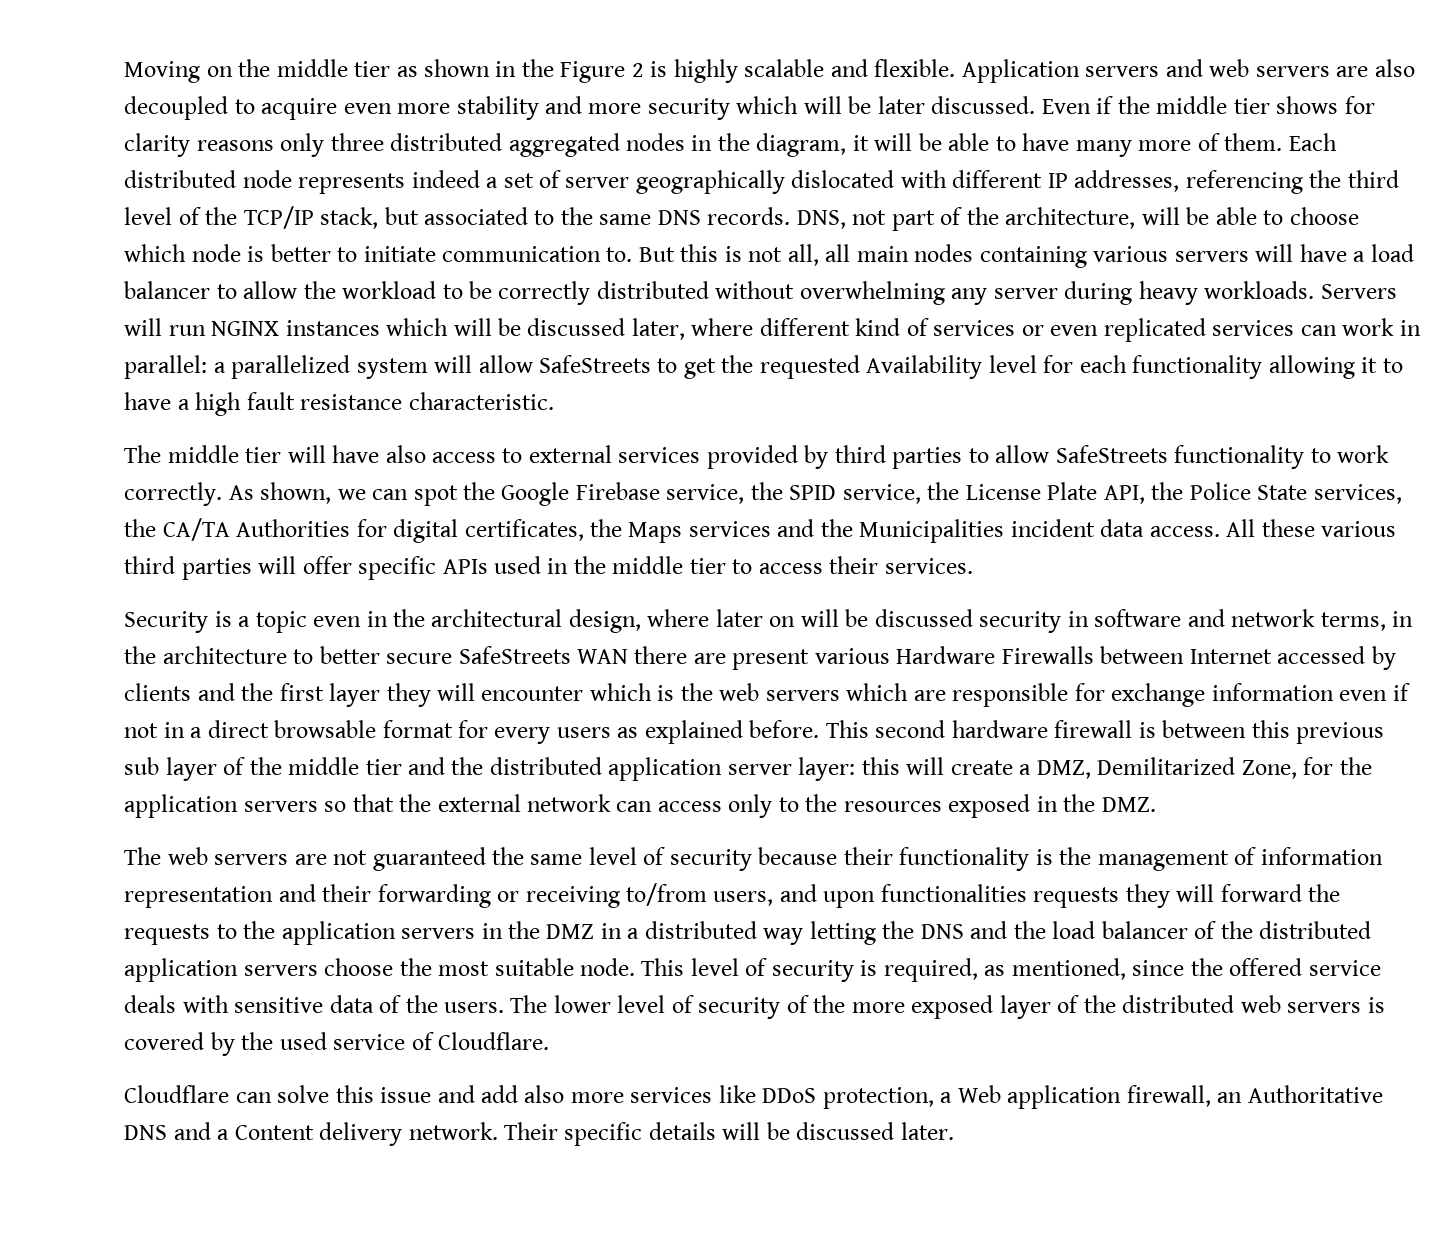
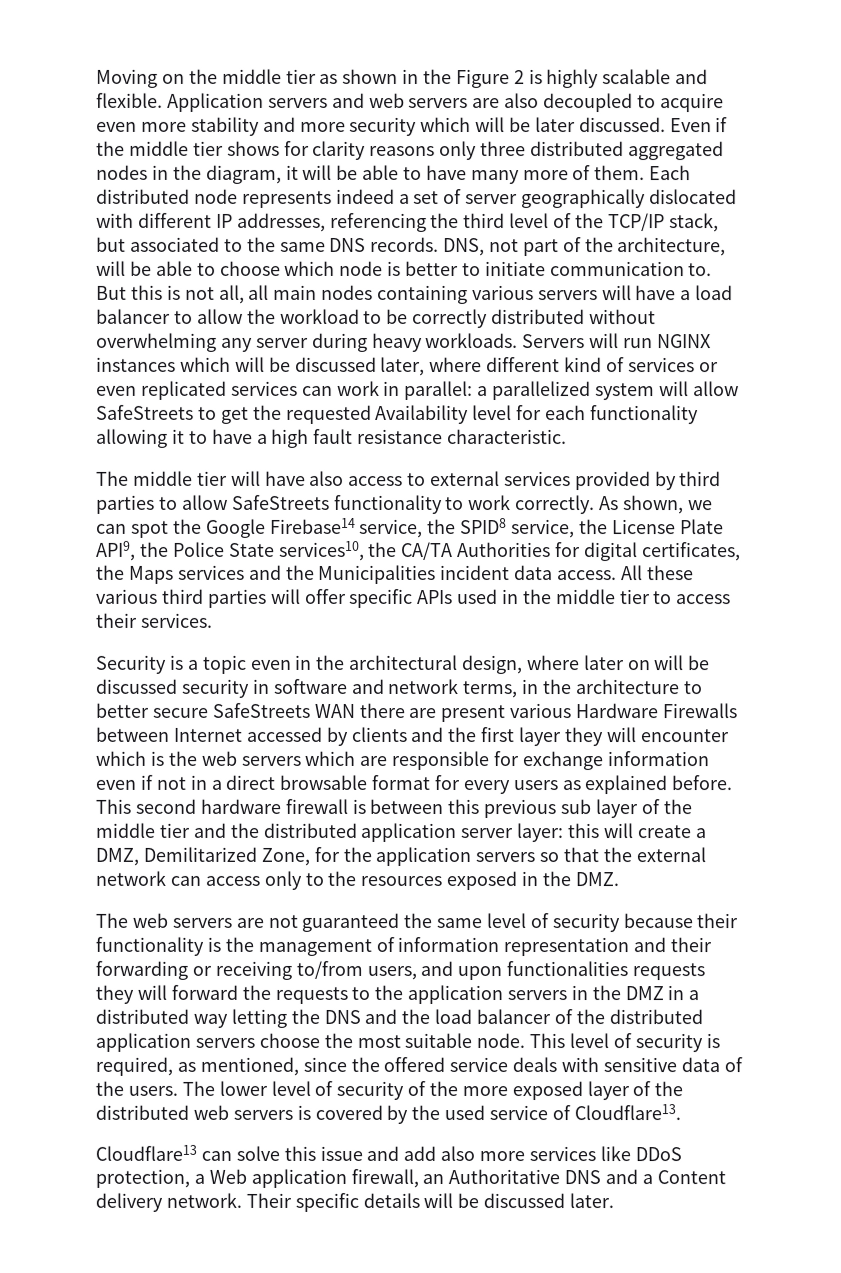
- As shown, we can spot the Google Firebase service, the SPID service, the License Plate API, the Police State services, the CA/TA Authorities for digital certificates, the Maps services and the Municipalities incident data access.
+ As shown, we can spot the Google Firebase14 service, the SPID8 service, the License Plate API9, the Police State services10, the CA/TA Authorities for digital certificates, the Maps services and the Municipalities incident data access.
- The lower level of security of the more exposed layer of the distributed web servers is covered by the used service of Cloudflare.
- Cloudflare can solve this issue and add also more services like DDoS protection, a Web application firewall, an Authoritative DNS and a Content delivery network.
+ The lower level of security of the more exposed layer of the distributed web servers is covered by the used service of Cloudflare13.
+ Cloudflare13 can solve this issue and add also more services like DDoS protection, a Web application firewall, an Authoritative DNS and a Content delivery network.

